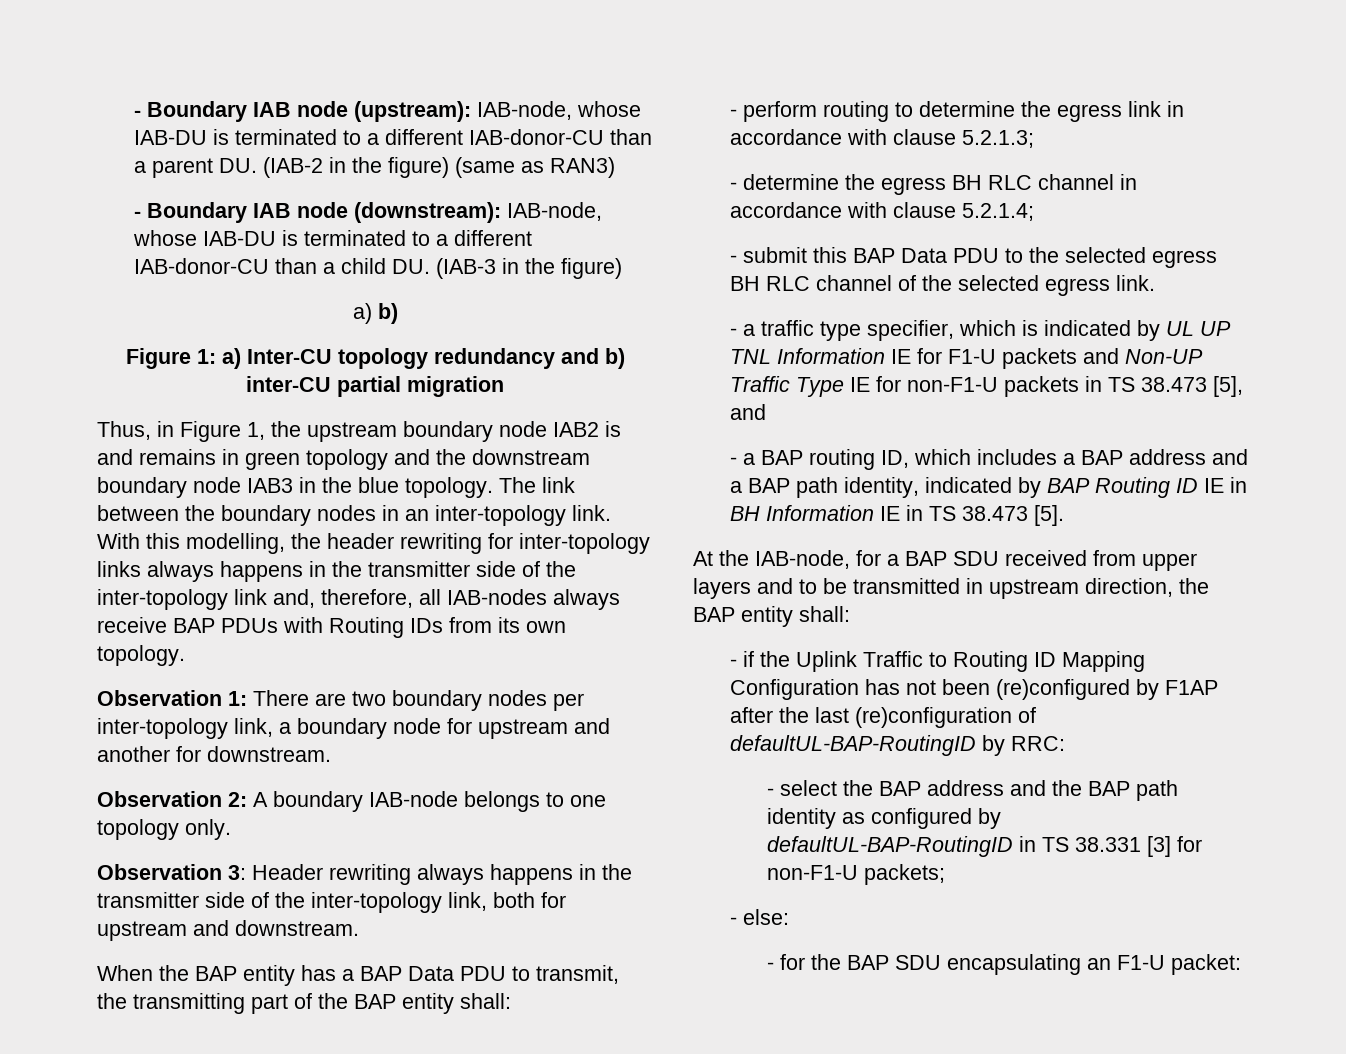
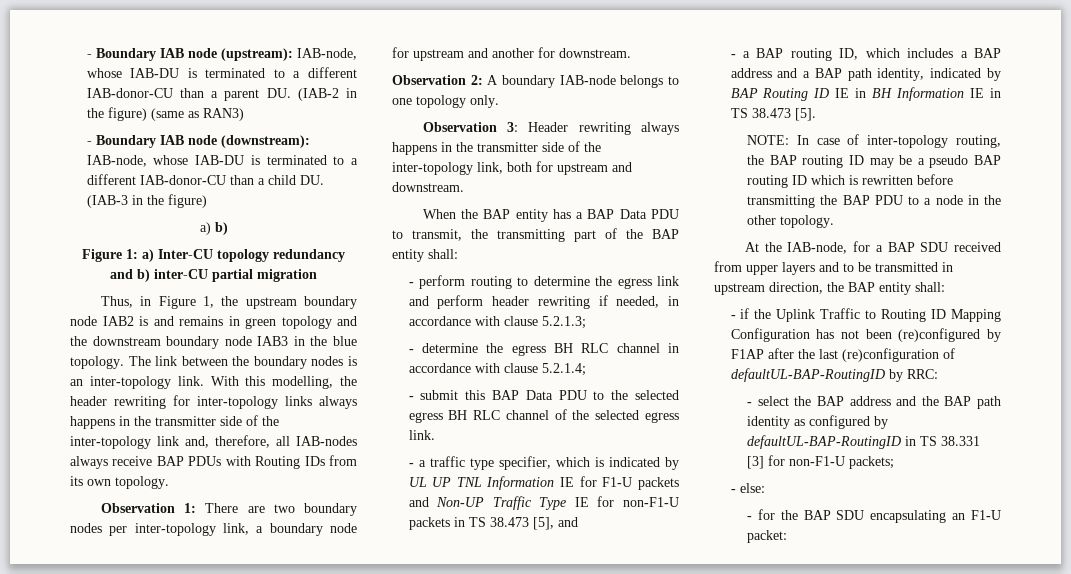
- The link between the boundary nodes in an inter-topology link.
+ The link between the boundary nodes is an inter-topology link.
- - perform routing to determine the egress link in accordance with clause 5.2.1.3;
+ - perform routing to determine the egress link and perform header rewriting if needed, in accordance with clause 5.2.1.3;
+ NOTE: In case of inter-topology routing, the BAP routing ID may be a pseudo BAP routing ID which is rewritten before transmitting the BAP PDU to a node in the other topology.

